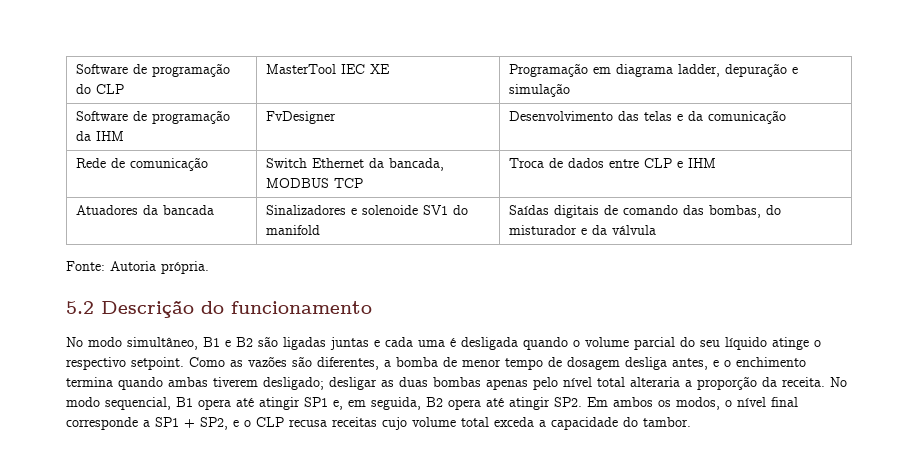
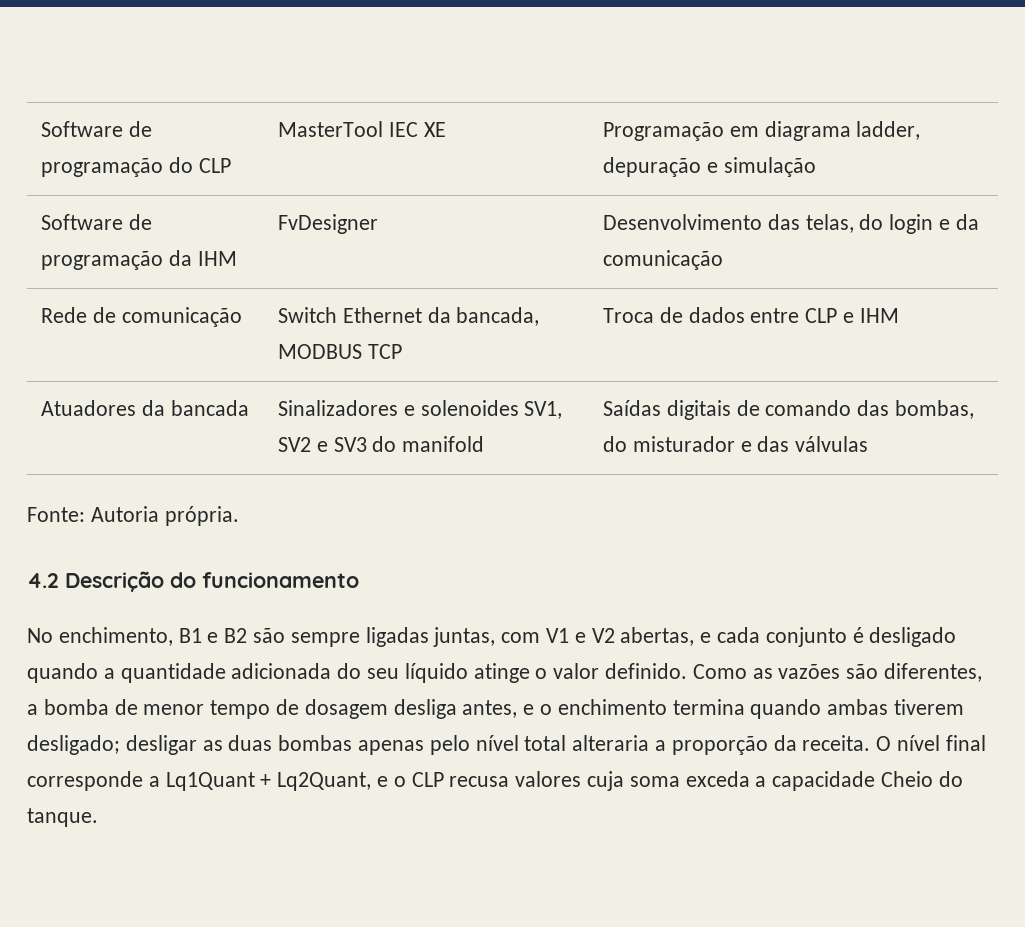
- Software de programação da IHM | FvDesigner | Desenvolvimento das telas e da comunicação
+ Software de programação da IHM | FvDesigner | Desenvolvimento das telas, do login e da comunicação
- Atuadores da bancada | Sinalizadores e solenoide SV1 do manifold | Saídas digitais de comando das bombas, do misturador e da válvula
+ Atuadores da bancada | Sinalizadores e solenoides SV1, SV2 e SV3 do manifold | Saídas digitais de comando das bombas, do misturador e das válvulas
- 5.2 Descrição do funcionamento
+ 4.2 Descrição do funcionamento
- No modo simultâneo, B1 e B2 são ligadas juntas e cada uma é desligada quando o volume parcial do seu líquido atinge o respectivo setpoint.
+ No enchimento, B1 e B2 são sempre ligadas juntas, com V1 e V2 abertas, e cada conjunto é desligado quando a quantidade adicionada do seu líquido atinge o valor definido.
- No modo sequencial, B1 opera até atingir SP1 e, em seguida, B2 opera até atingir SP2. Em ambos os modos, o nível final corresponde a SP1 + SP2, e o CLP recusa receitas cujo volume total exceda a capacidade do tambor.
+ O nível final corresponde a Lq1Quant + Lq2Quant, e o CLP recusa valores cuja soma exceda a capacidade Cheio do tanque.

